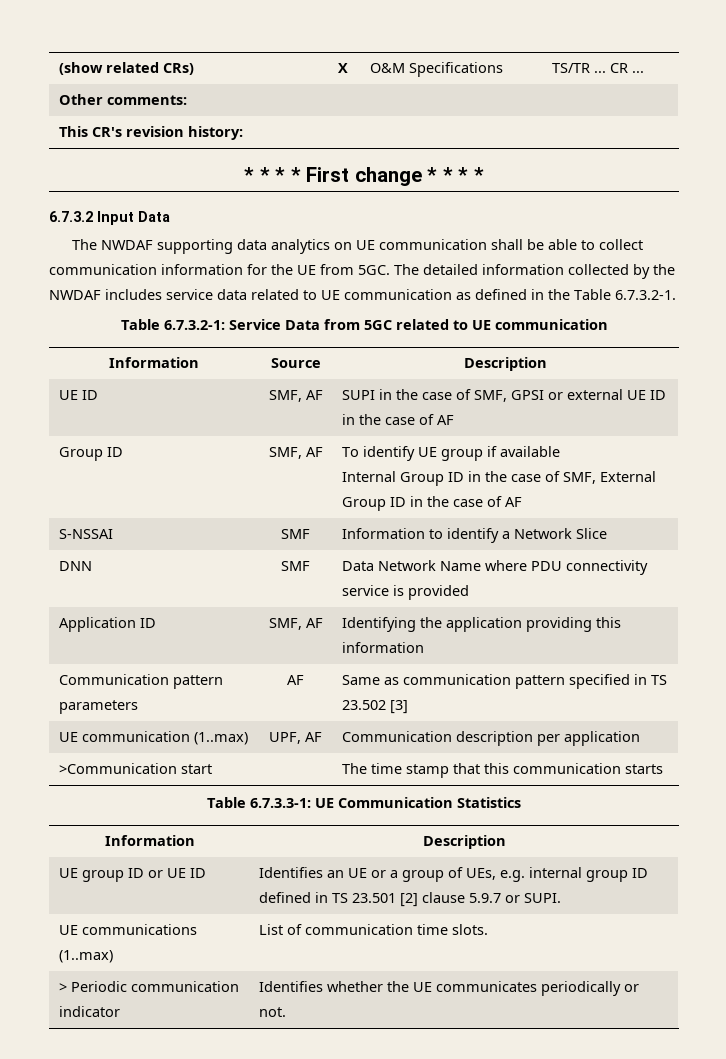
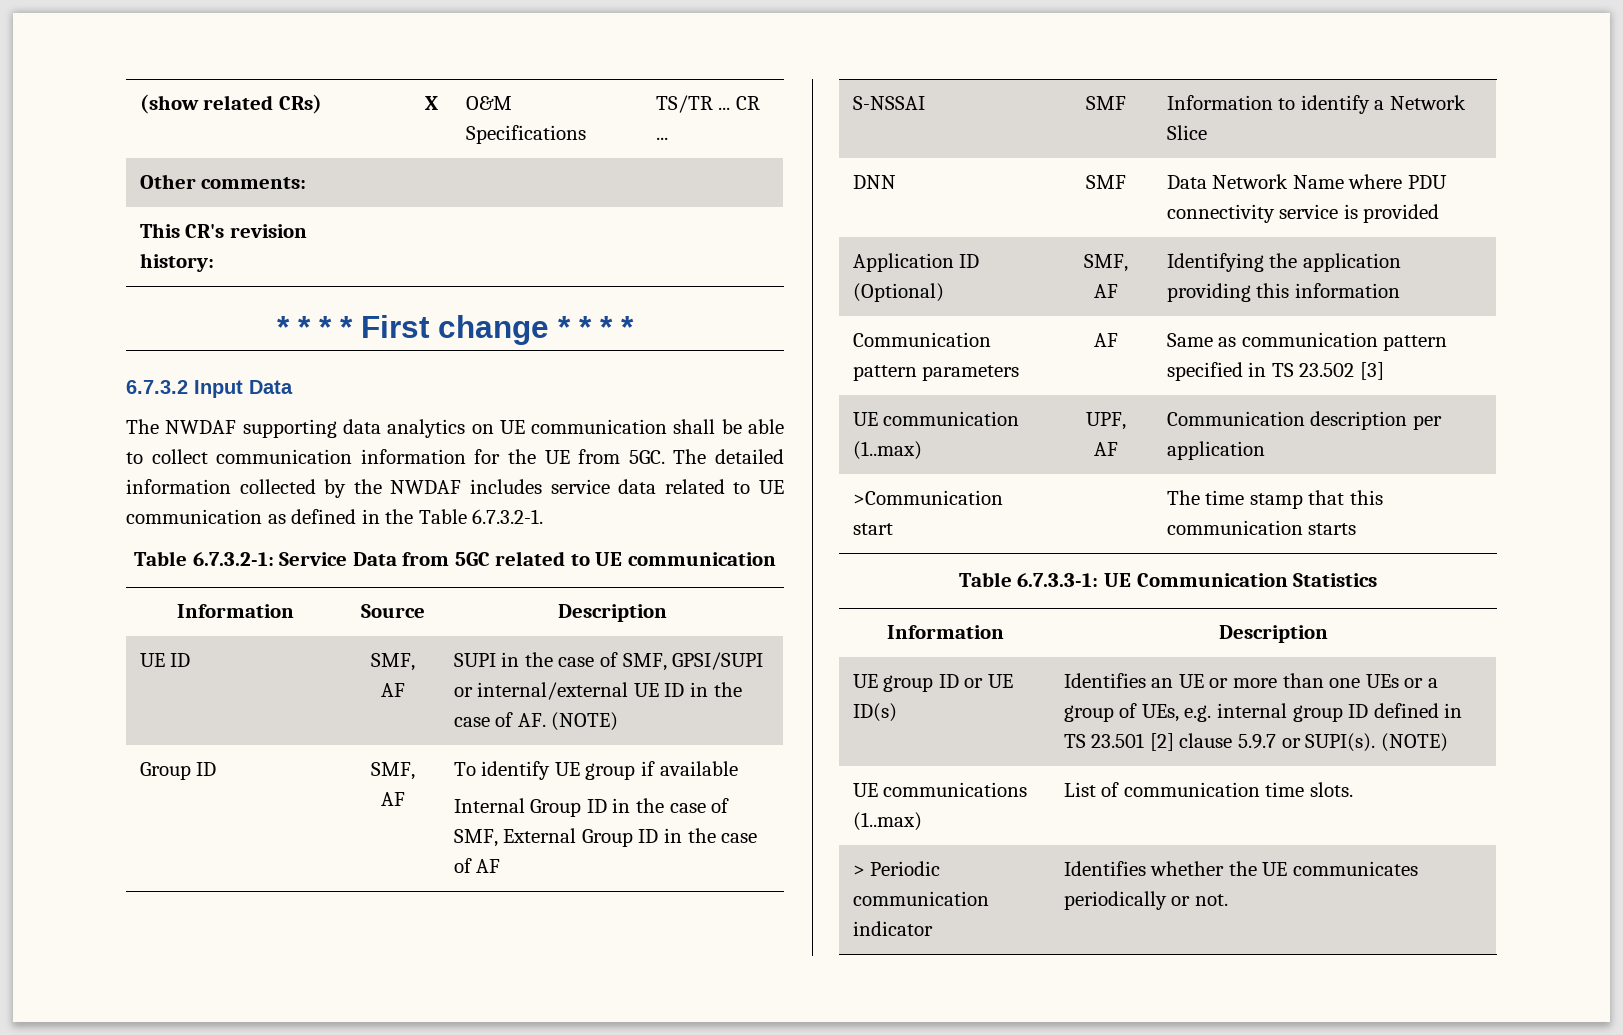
- UE ID | SMF, AF | SUPI in the case of SMF, GPSI or external UE ID in the case of AF
+ UE ID | SMF, AF | SUPI in the case of SMF, GPSI/SUPI or internal/external UE ID in the case of AF. (NOTE)
- Application ID | SMF, AF | Identifying the application providing this information
+ Application ID (Optional) | SMF, AF | Identifying the application providing this information
- UE group ID or UE ID | Identifies an UE or a group of UEs, e.g. internal group ID defined in TS 23.501 [2] clause 5.9.7 or SUPI.
+ UE group ID or UE ID(s) | Identifies an UE or more than one UEs or a group of UEs, e.g. internal group ID defined in TS 23.501 [2] clause 5.9.7 or SUPI(s). (NOTE)

